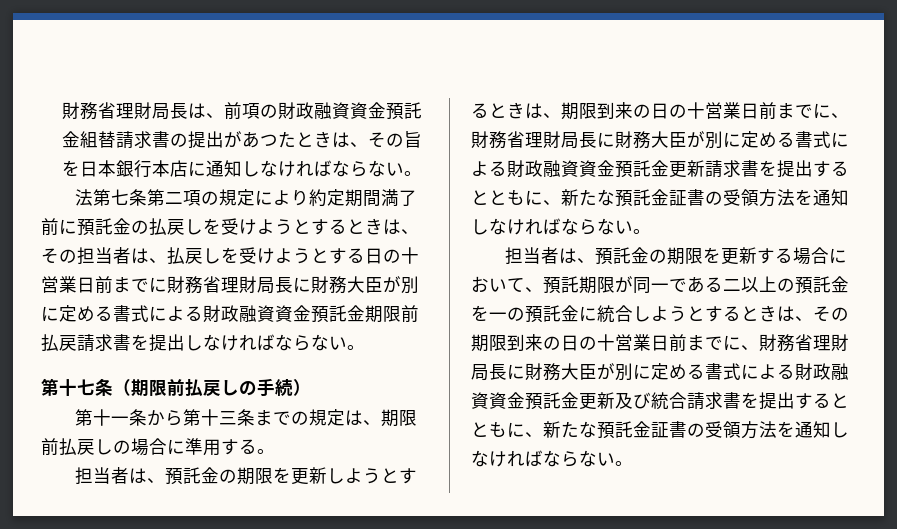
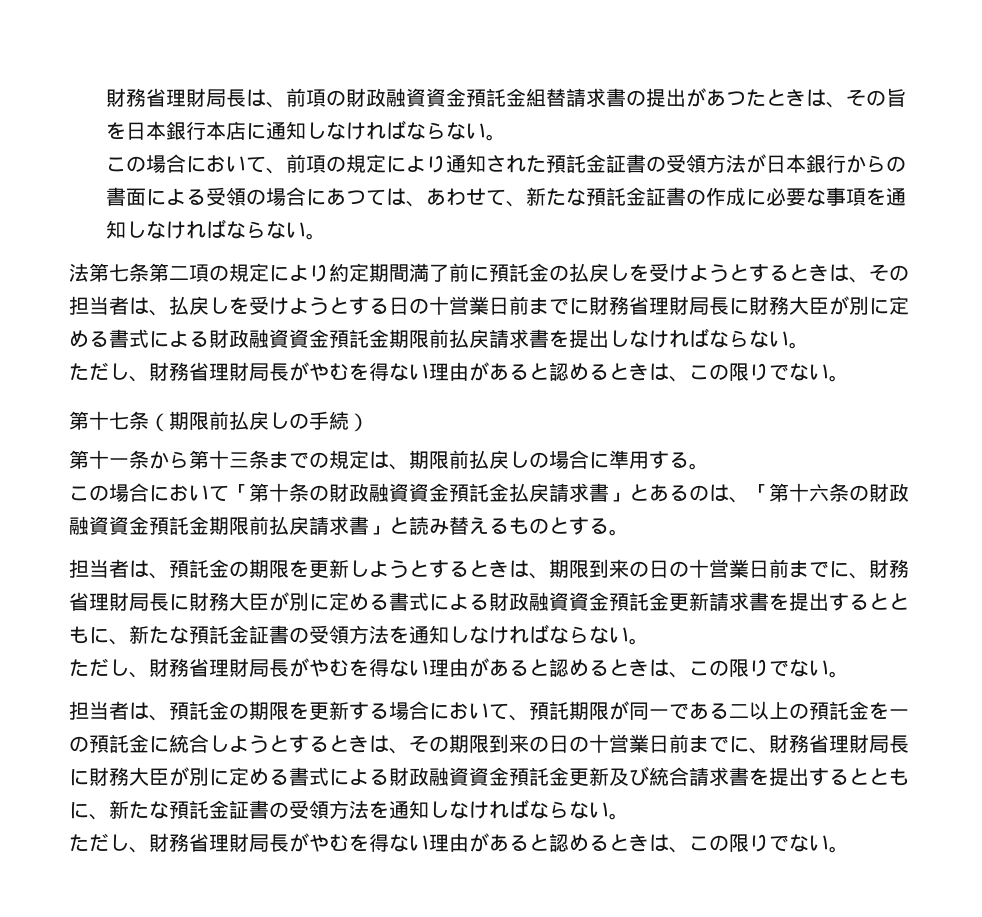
+ この場合において、前項の規定により通知された預託金証書の受領方法が日本銀行からの書面による受領の場合にあつては、あわせて、新たな預託金証書の作成に必要な事項を通知しなければならない。
  法第七条第二項の規定により約定期間満了前に預託金の払戻しを受けようとするときは、その担当者は、払戻しを受けようとする日の十営業日前までに財務省理財局長に財務大臣が別に定める書式による財政融資資金預託金期限前払戻請求書を提出しなければならない。
+ ただし、財務省理財局長がやむを得ない理由があると認めるときは、この限りでない。
+ この場合において「第十条の財政融資資金預託金払戻請求書」とあるのは、「第十六条の財政融資資金預託金期限前払戻請求書」と読み替えるものとする。
  担当者は、預託金の期限を更新しようとするときは、期限到来の日の十営業日前までに、財務省理財局長に財務大臣が別に定める書式による財政融資資金預託金更新請求書を提出するとともに、新たな預託金証書の受領方法を通知しなければならない。
+ ただし、財務省理財局長がやむを得ない理由があると認めるときは、この限りでない。
  担当者は、預託金の期限を更新する場合において、預託期限が同一である二以上の預託金を一の預託金に統合しようとするときは、その期限到来の日の十営業日前までに、財務省理財局長に財務大臣が別に定める書式による財政融資資金預託金更新及び統合請求書を提出するとともに、新たな預託金証書の受領方法を通知しなければならない。
+ ただし、財務省理財局長がやむを得ない理由があると認めるときは、この限りでない。

